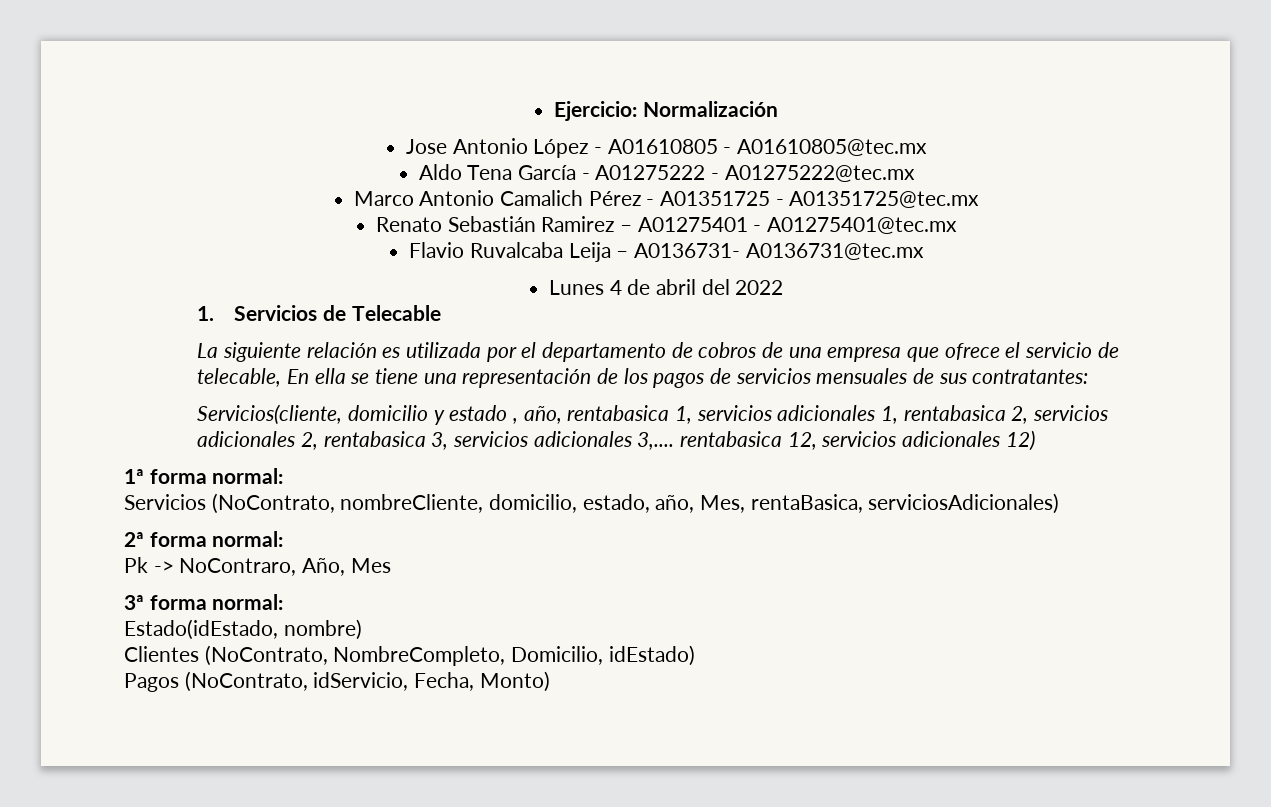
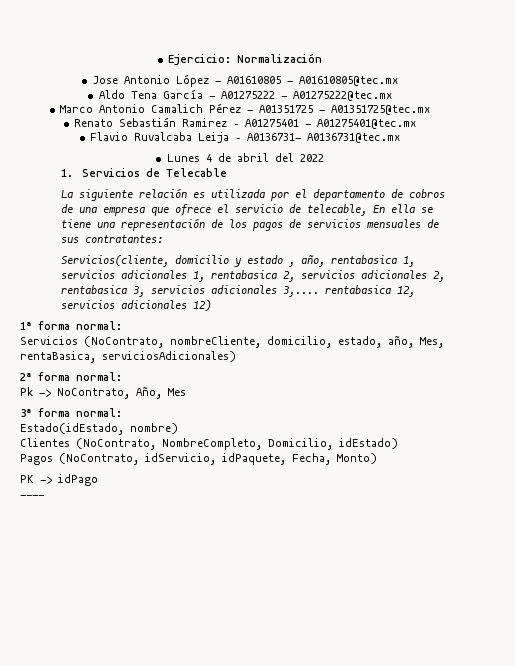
- Pk -> NoContraro, Año, Mes
+ Pk -> NoContrato, Año, Mes
- Pagos (NoContrato, idServicio, Fecha, Monto)
+ Pagos (NoContrato, idServicio, idPaquete, Fecha, Monto)
+ PK -> idPago
+ ----

